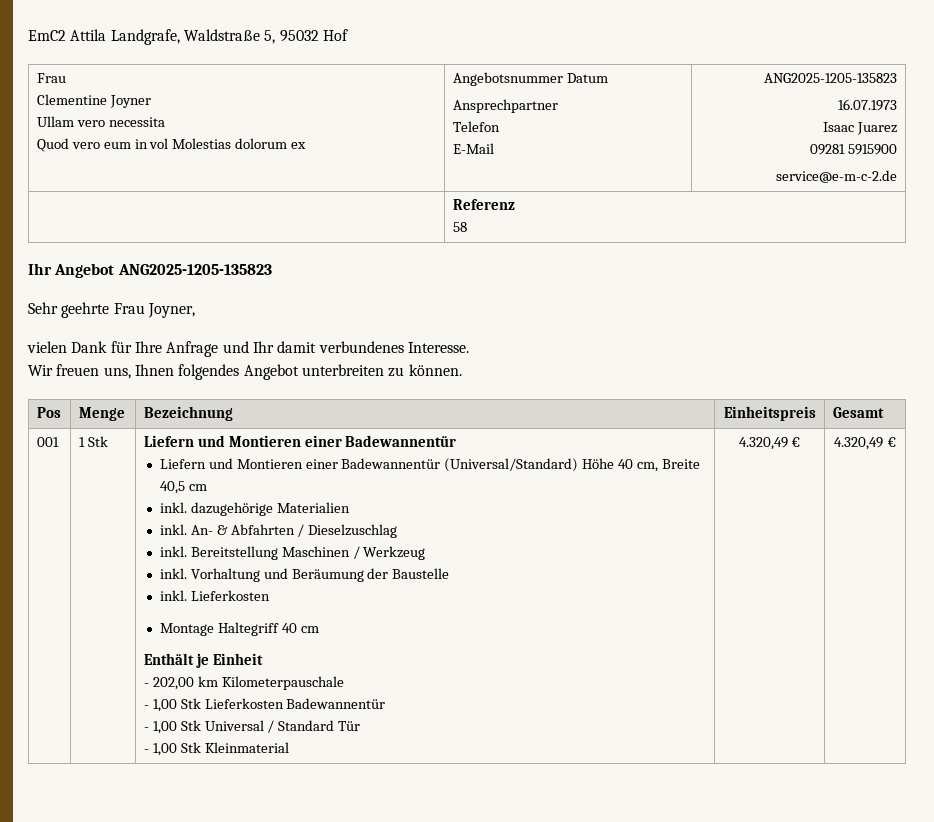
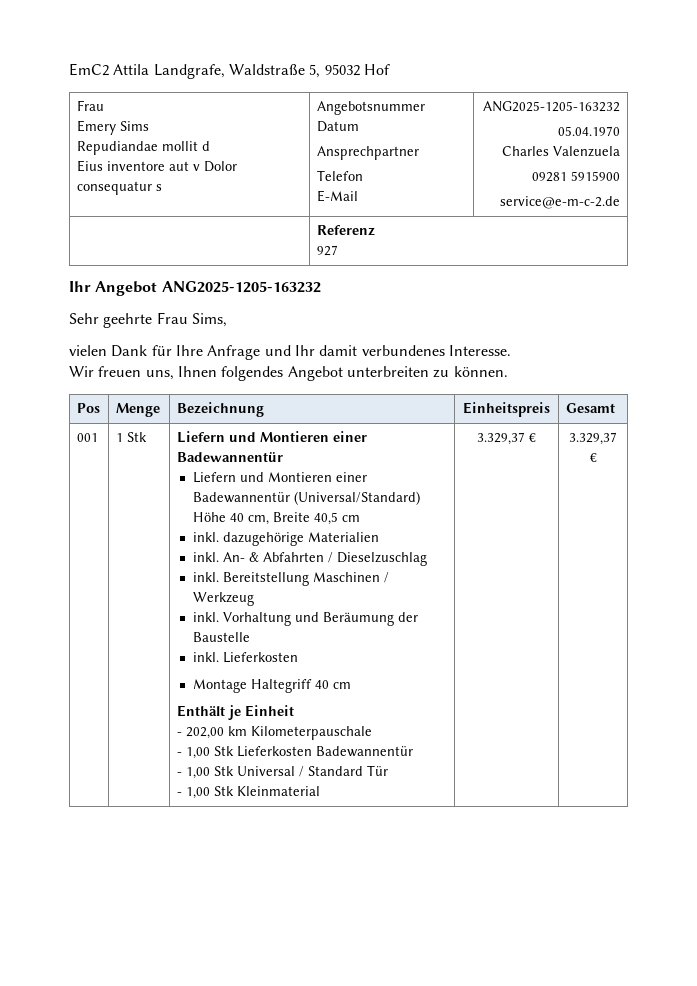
  EmC2 Attila Landgrafe, Waldstraße 5, 95032 Hof
  Frau
- Clementine Joyner
- Ullam vero necessita
- Quod vero eum in vol Molestias dolorum ex | Angebotsnummer Datum
+ Emery Sims
+ Repudiandae mollit d
+ Eius inventore aut v Dolor consequatur s | Angebotsnummer Datum
  Ansprechpartner
  Telefon
- E-Mail | ANG2025-1205-135823
- 16.07.1973
- Isaac Juarez
+ E-Mail | ANG2025-1205-163232
+ 05.04.1970
+ Charles Valenzuela
  | Referenz
- 58
+ 927
- Ihr Angebot ANG2025-1205-135823
+ Ihr Angebot ANG2025-1205-163232
- Sehr geehrte Frau Joyner,
+ Sehr geehrte Frau Sims,
- - 1,00 Stk Kleinmaterial | 4.320,49 € | 4.320,49 €
+ - 1,00 Stk Kleinmaterial | 3.329,37 € | 3.329,37 €

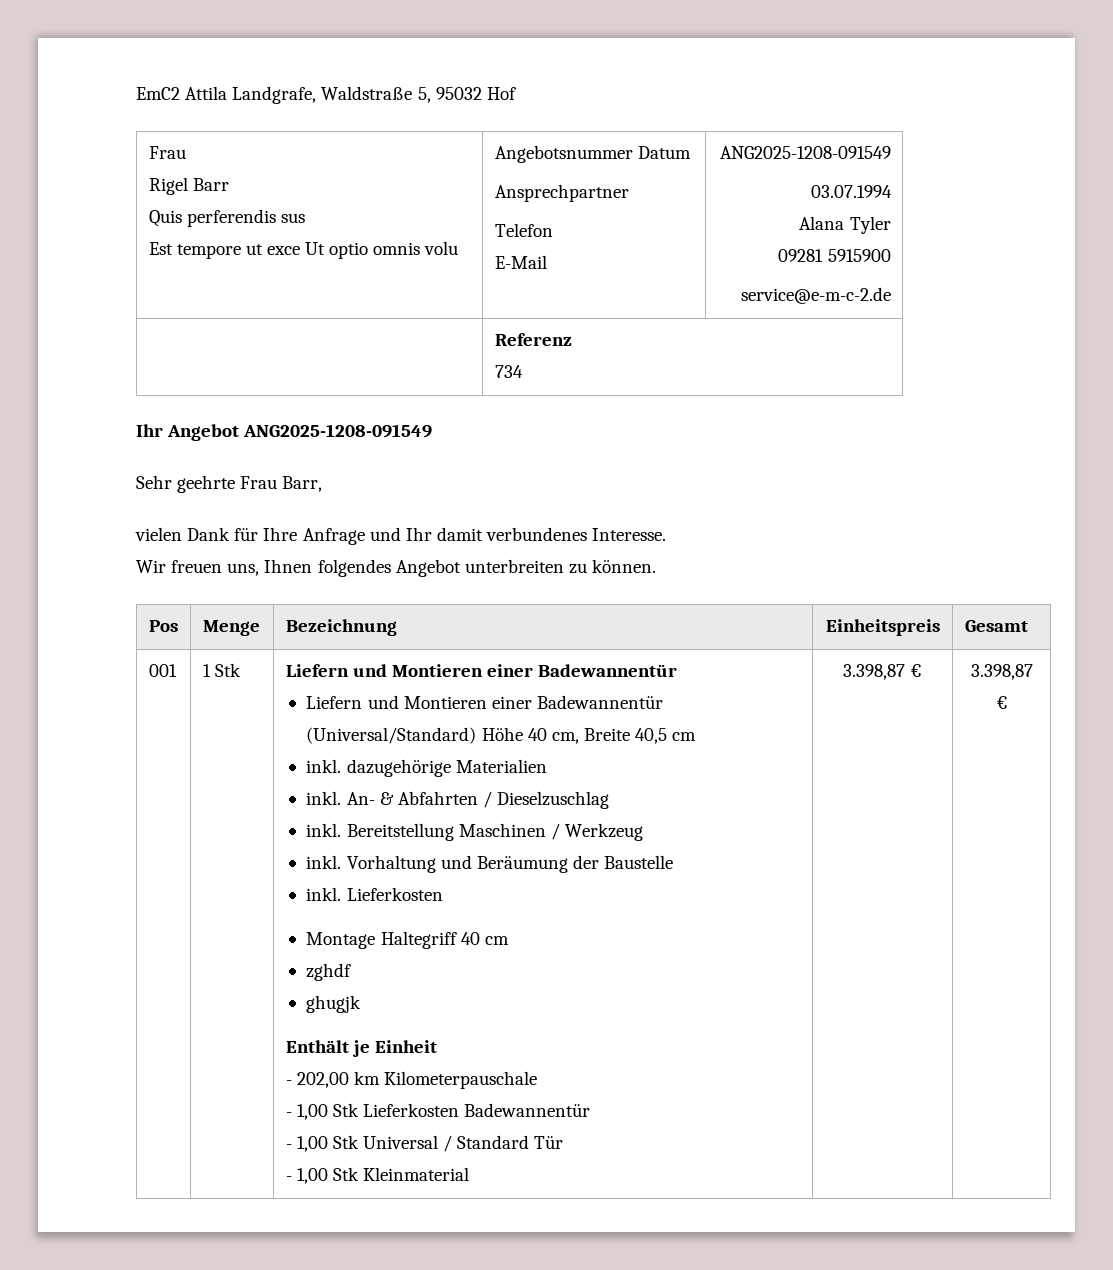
  EmC2 Attila Landgrafe, Waldstraße 5, 95032 Hof
  Frau
- Emery Sims
- Repudiandae mollit d
- Eius inventore aut v Dolor consequatur s | Angebotsnummer Datum
+ Rigel Barr
+ Quis perferendis sus
+ Est tempore ut exce Ut optio omnis volu | Angebotsnummer Datum
  Ansprechpartner
  Telefon
- E-Mail | ANG2025-1205-163232
- 05.04.1970
- Charles Valenzuela
+ E-Mail | ANG2025-1208-091549
+ 03.07.1994
+ Alana Tyler
  | Referenz
- 927
+ 734
- Ihr Angebot ANG2025-1205-163232
+ Ihr Angebot ANG2025-1208-091549
- Sehr geehrte Frau Sims,
+ Sehr geehrte Frau Barr,
+ zghdf
+ ghugjk
- - 1,00 Stk Kleinmaterial | 3.329,37 € | 3.329,37 €
+ - 1,00 Stk Kleinmaterial | 3.398,87 € | 3.398,87 €

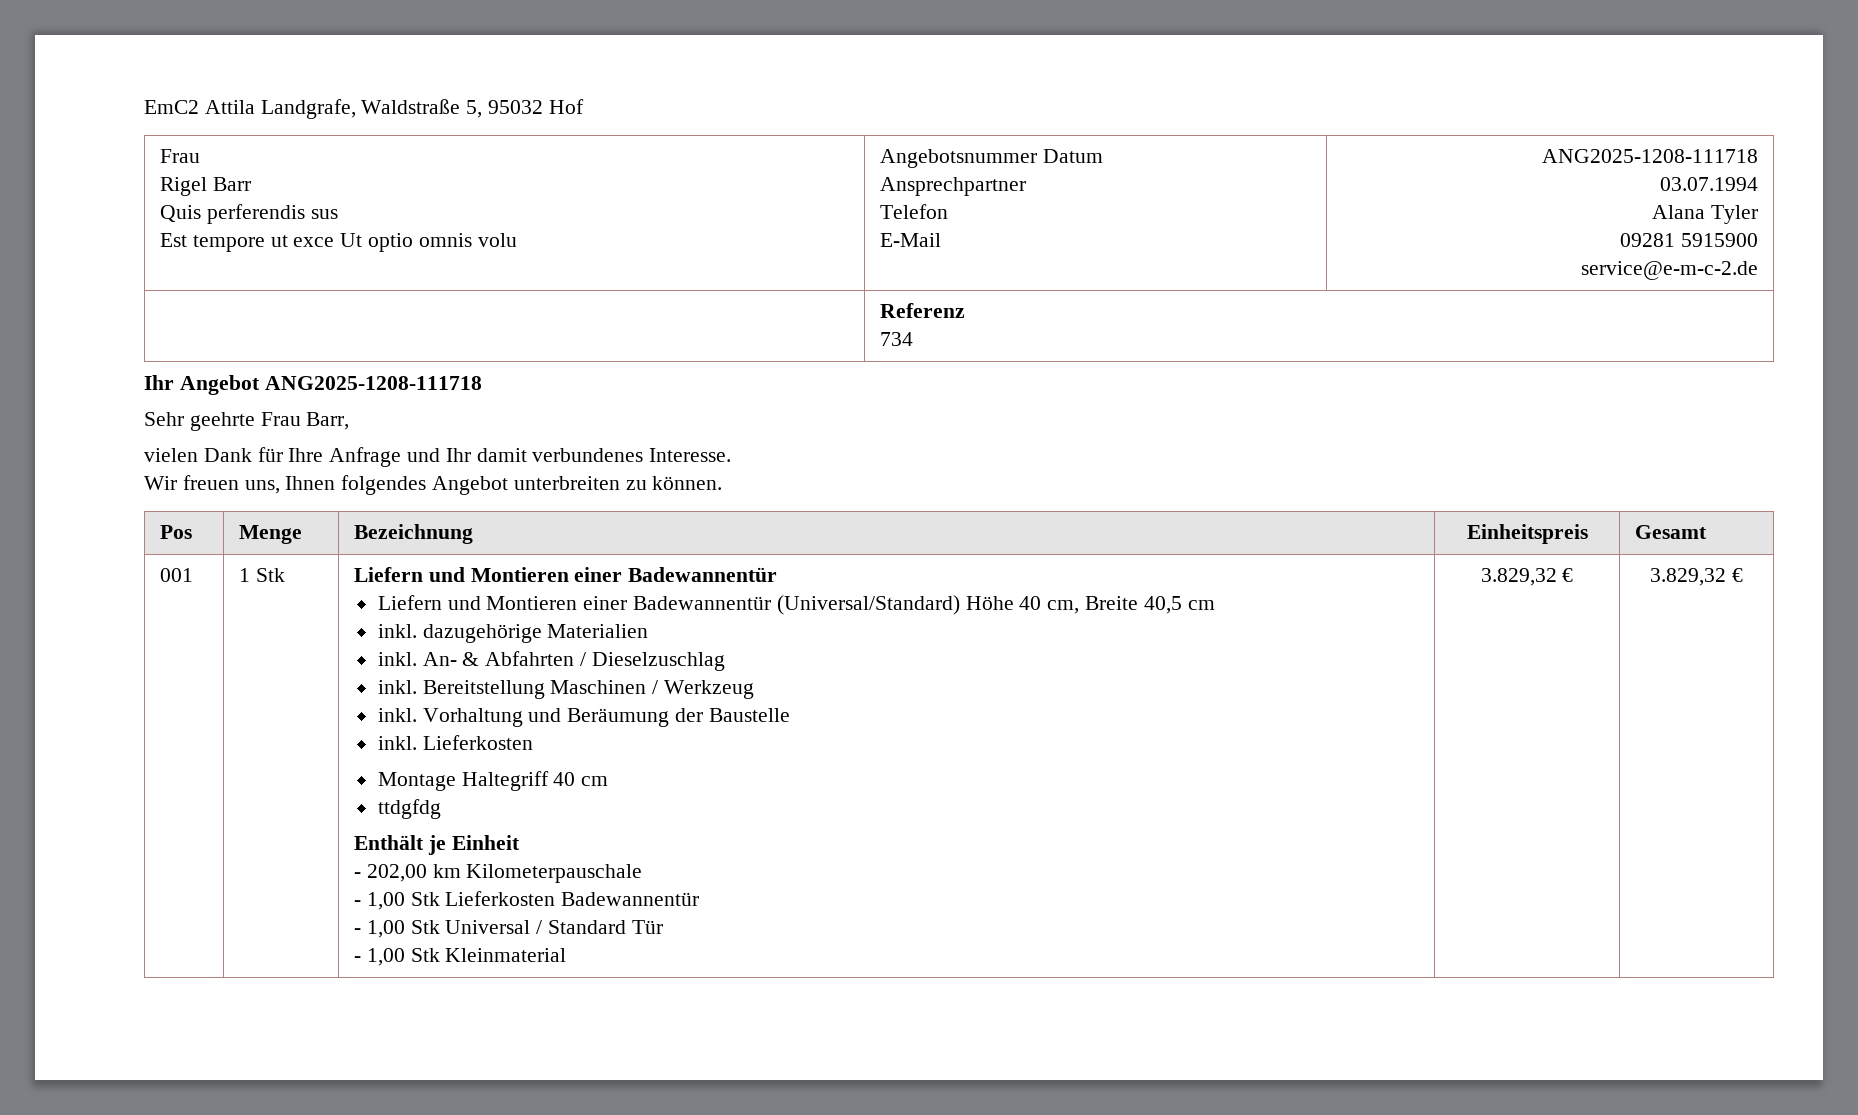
  EmC2 Attila Landgrafe, Waldstraße 5, 95032 Hof
  Frau
  Rigel Barr
  Quis perferendis sus
  Est tempore ut exce Ut optio omnis volu | Angebotsnummer Datum
  Ansprechpartner
  Telefon
- E-Mail | ANG2025-1208-091549
+ E-Mail | ANG2025-1208-111718
- Ihr Angebot ANG2025-1208-091549
+ Ihr Angebot ANG2025-1208-111718
- zghdf
- ghugjk
+ ttdgfdg
- - 1,00 Stk Kleinmaterial | 3.398,87 € | 3.398,87 €
+ - 1,00 Stk Kleinmaterial | 3.829,32 € | 3.829,32 €

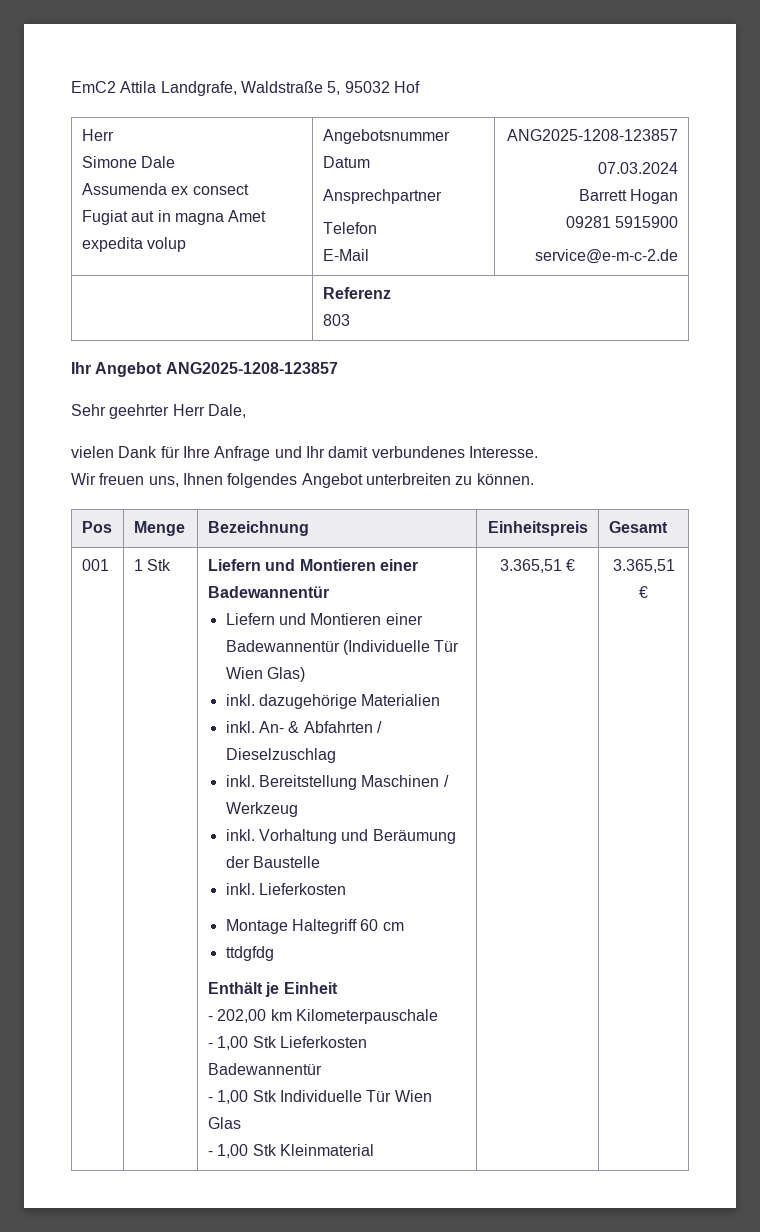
  EmC2 Attila Landgrafe, Waldstraße 5, 95032 Hof
- Frau
- Rigel Barr
- Quis perferendis sus
- Est tempore ut exce Ut optio omnis volu | Angebotsnummer Datum
+ Herr
+ Simone Dale
+ Assumenda ex consect
+ Fugiat aut in magna Amet expedita volup | Angebotsnummer Datum
  Ansprechpartner
  Telefon
- E-Mail | ANG2025-1208-111718
- 03.07.1994
- Alana Tyler
+ E-Mail | ANG2025-1208-123857
+ 07.03.2024
+ Barrett Hogan
  | Referenz
- 734
+ 803
- Ihr Angebot ANG2025-1208-111718
+ Ihr Angebot ANG2025-1208-123857
- Sehr geehrte Frau Barr,
+ Sehr geehrter Herr Dale,
- Liefern und Montieren einer Badewannentür (Universal/Standard) Höhe 40 cm, Breite 40,5 cm
+ Liefern und Montieren einer Badewannentür (Individuelle Tür Wien Glas)
- Montage Haltegriff 40 cm
+ Montage Haltegriff 60 cm
- - 1,00 Stk Universal / Standard Tür
+ - 1,00 Stk Individuelle Tür Wien Glas
- - 1,00 Stk Kleinmaterial | 3.829,32 € | 3.829,32 €
+ - 1,00 Stk Kleinmaterial | 3.365,51 € | 3.365,51 €

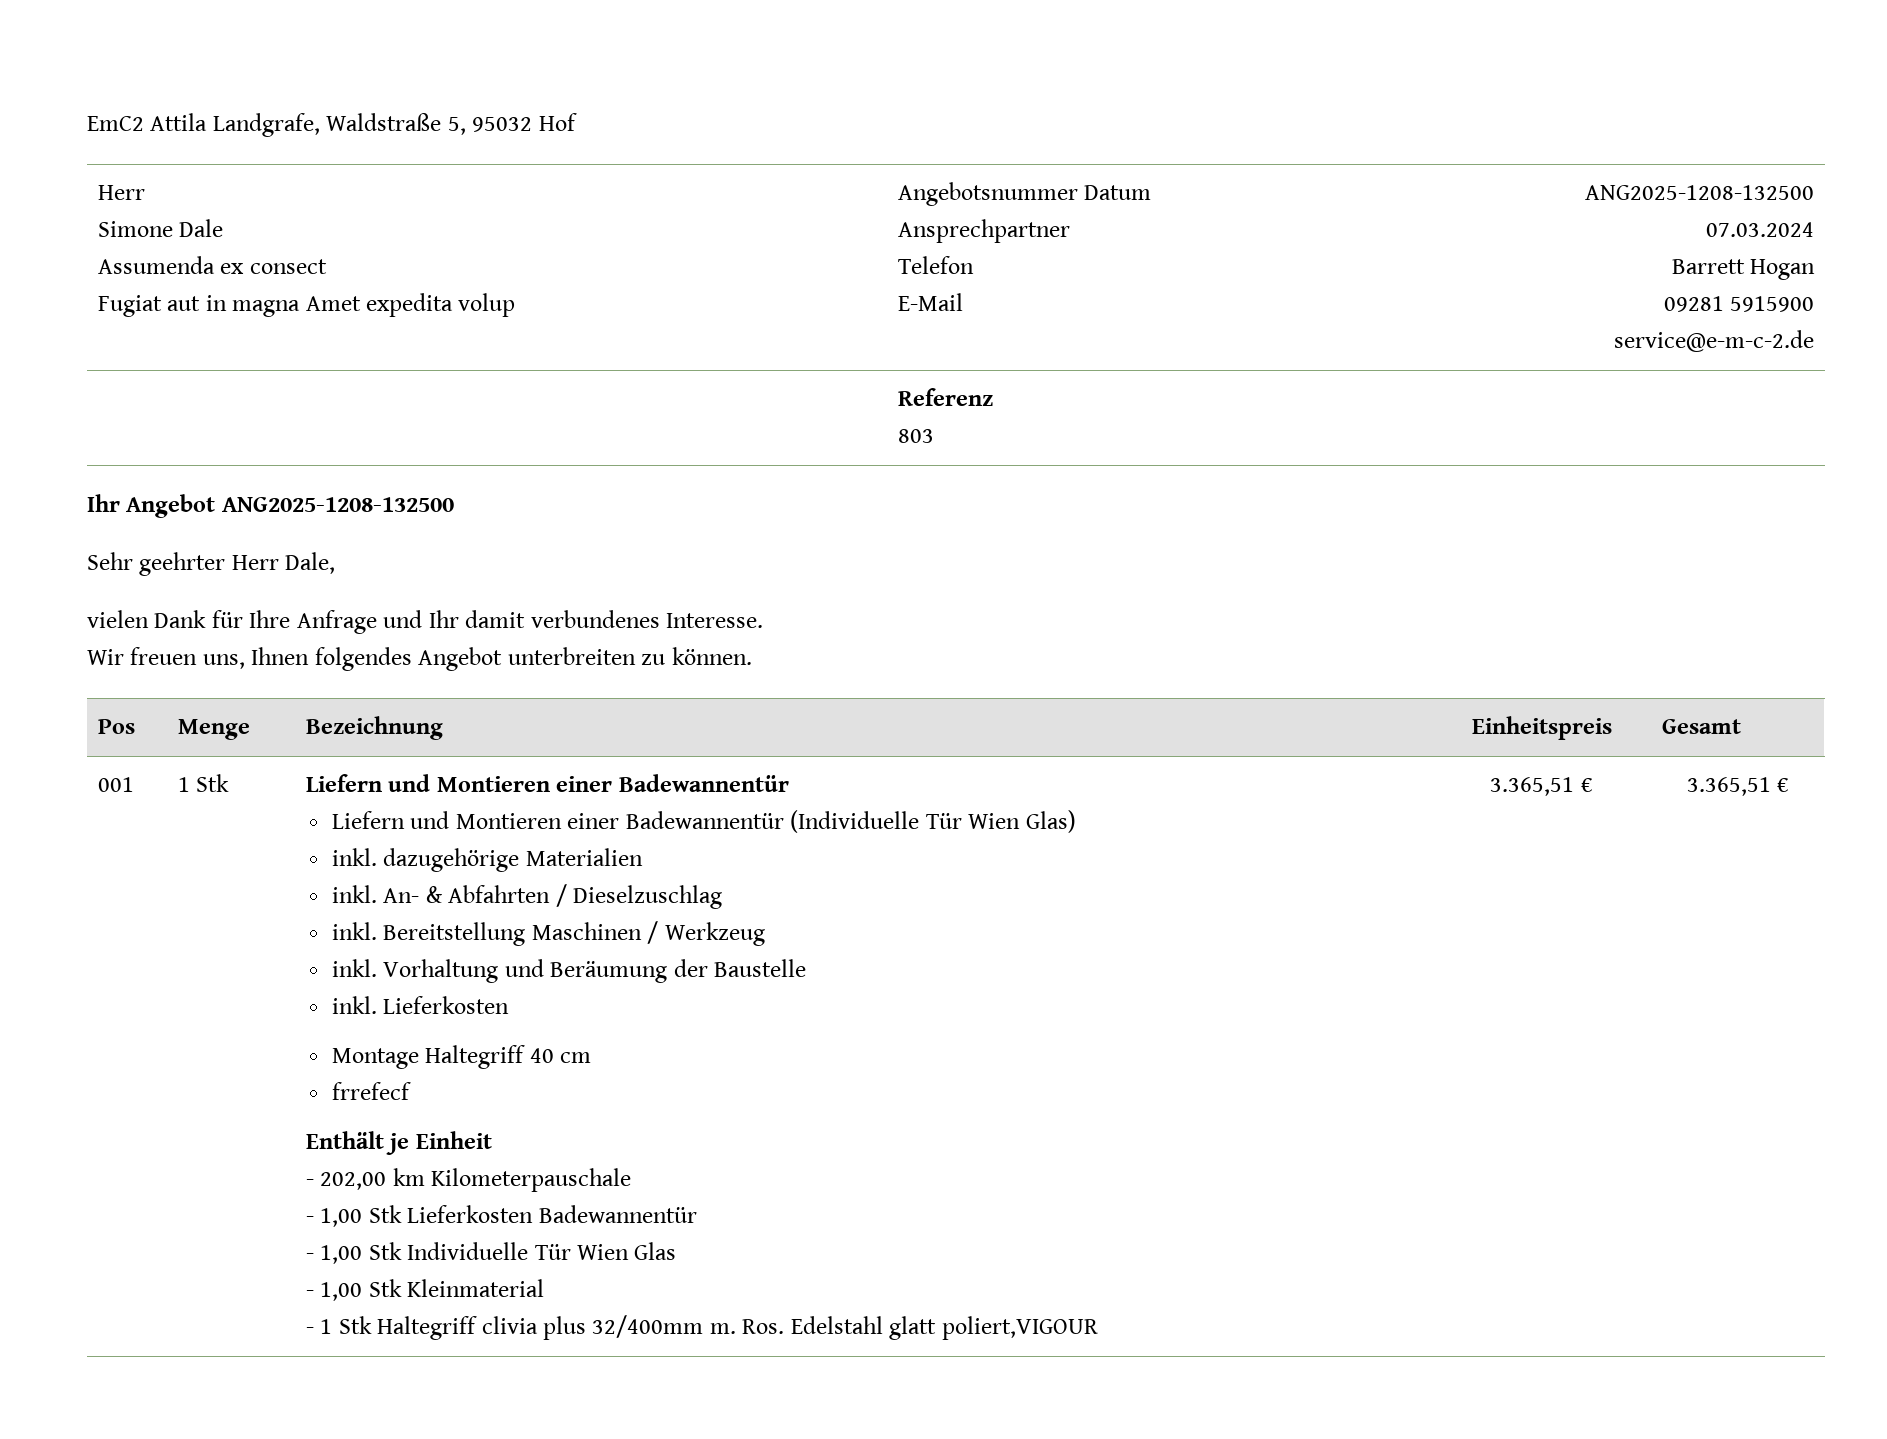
  EmC2 Attila Landgrafe, Waldstraße 5, 95032 Hof
  Herr
  Simone Dale
  Assumenda ex consect
  Fugiat aut in magna Amet expedita volup | Angebotsnummer Datum
  Ansprechpartner
  Telefon
- E-Mail | ANG2025-1208-123857
+ E-Mail | ANG2025-1208-132500
- Ihr Angebot ANG2025-1208-123857
+ Ihr Angebot ANG2025-1208-132500
- Montage Haltegriff 60 cm
+ Montage Haltegriff 40 cm
- ttdgfdg
+ frrefecf
+ - 1 Stk Haltegriff clivia plus 32/400mm m. Ros. Edelstahl glatt poliert,VIGOUR

